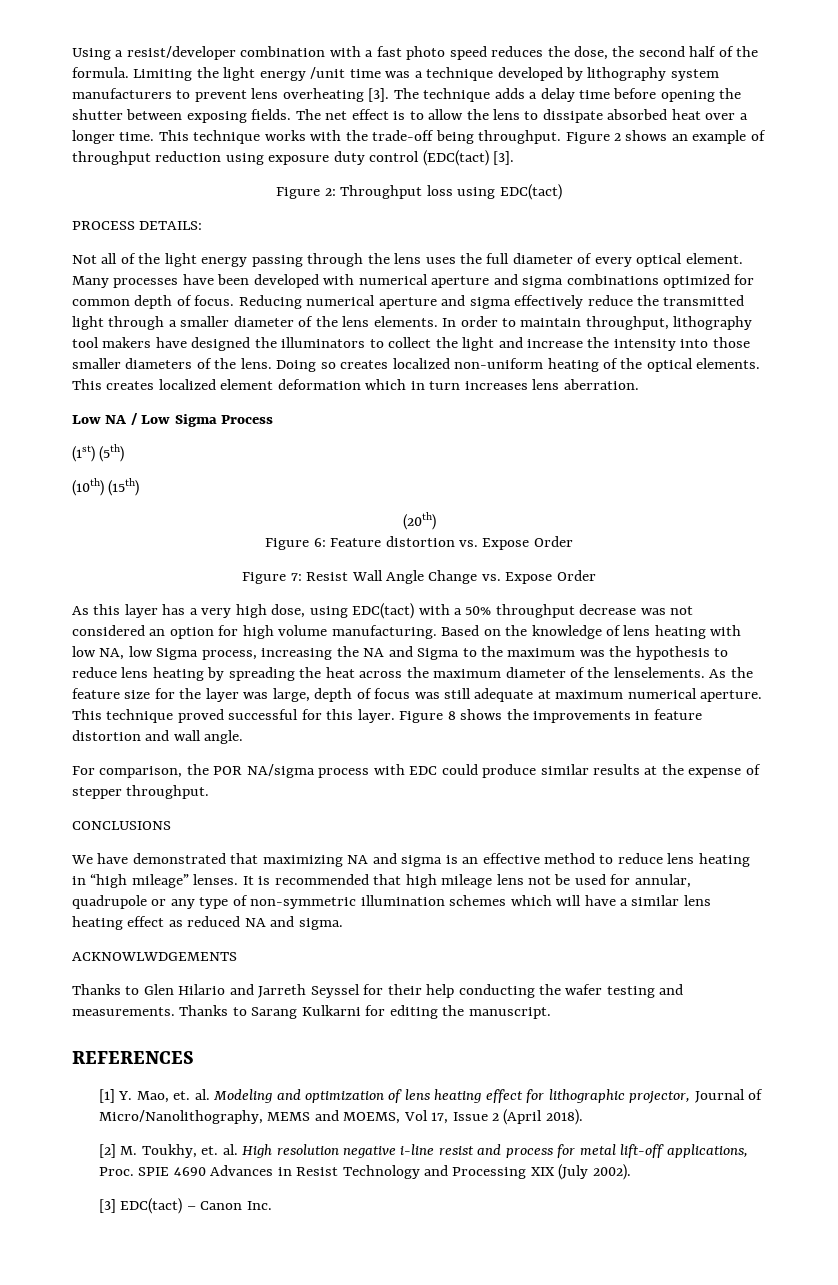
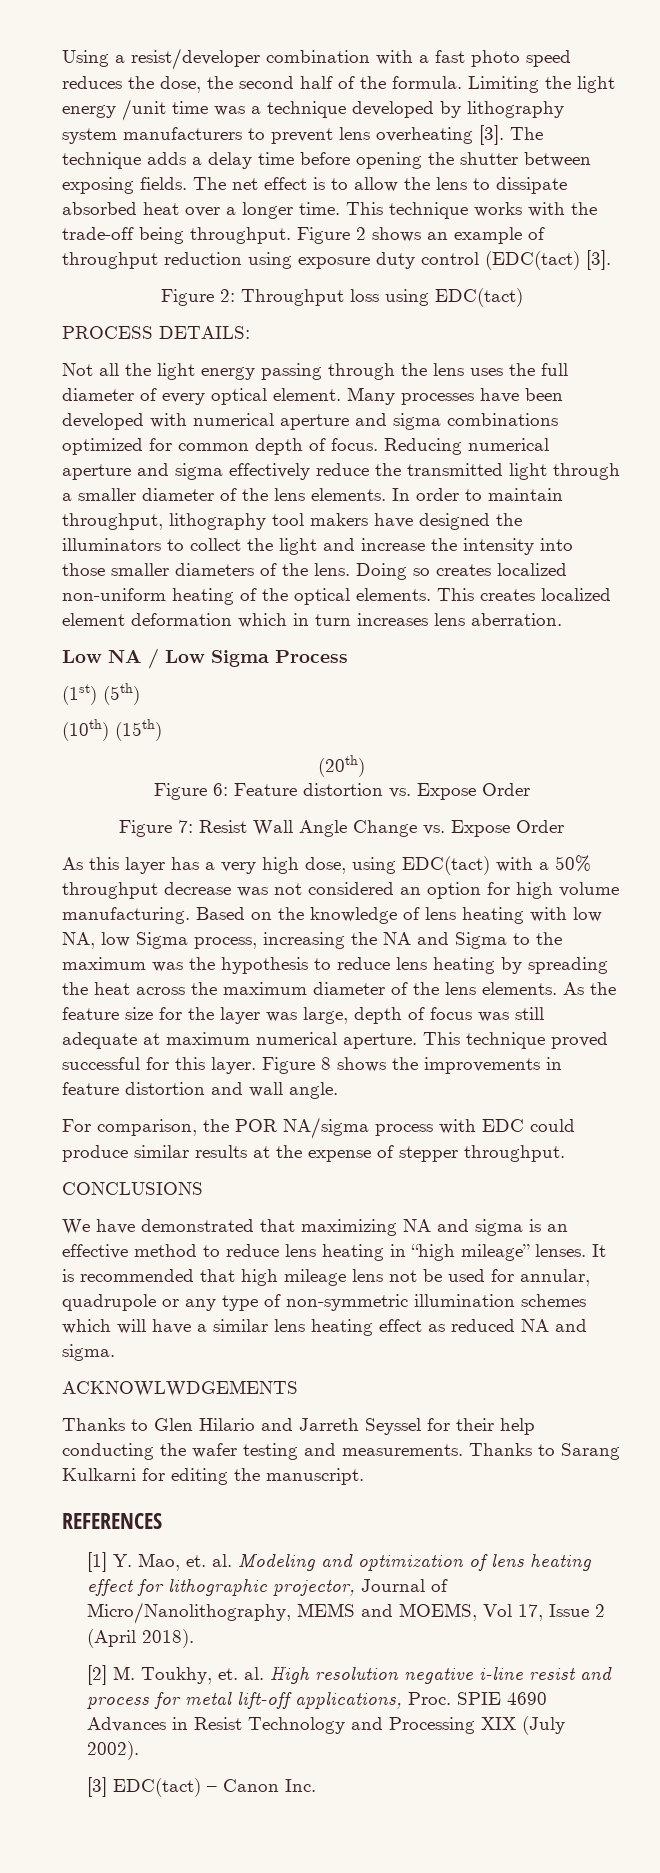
- Not all of the light energy passing through the lens uses the full diameter of every optical element.
+ Not all the light energy passing through the lens uses the full diameter of every optical element.
- Based on the knowledge of lens heating with low NA, low Sigma process, increasing the NA and Sigma to the maximum was the hypothesis to reduce lens heating by spreading the heat across the maximum diameter of the lenselements.
+ Based on the knowledge of lens heating with low NA, low Sigma process, increasing the NA and Sigma to the maximum was the hypothesis to reduce lens heating by spreading the heat across the maximum diameter of the lens elements.

